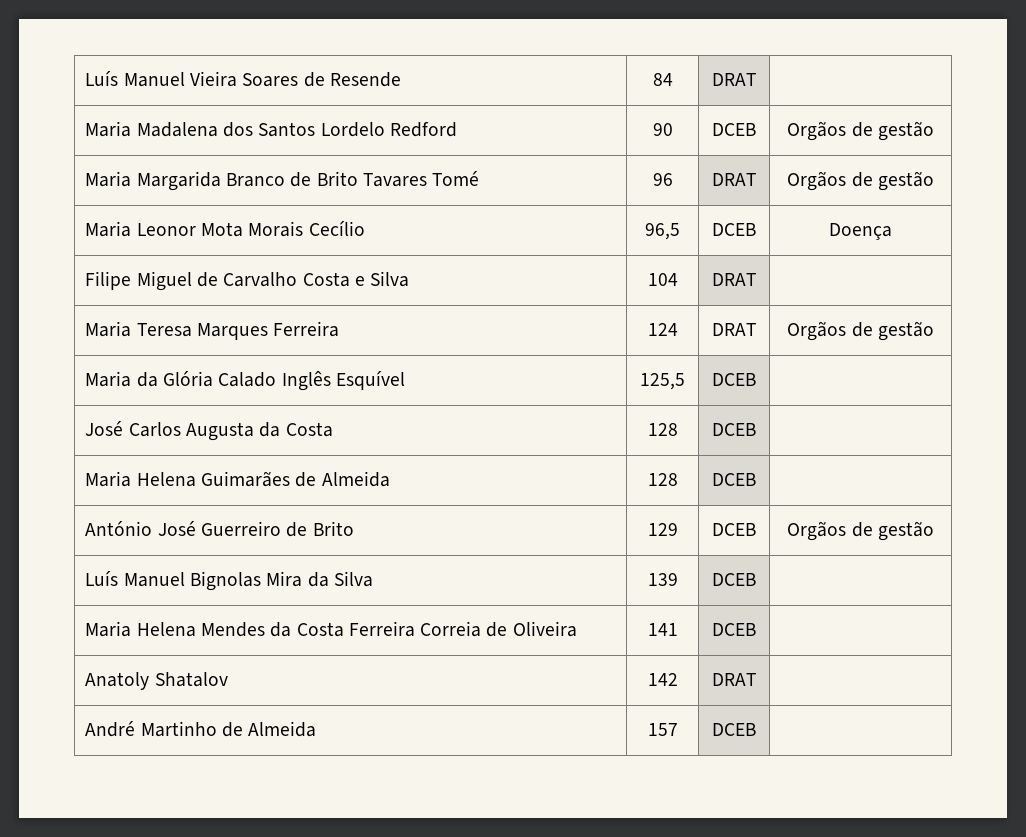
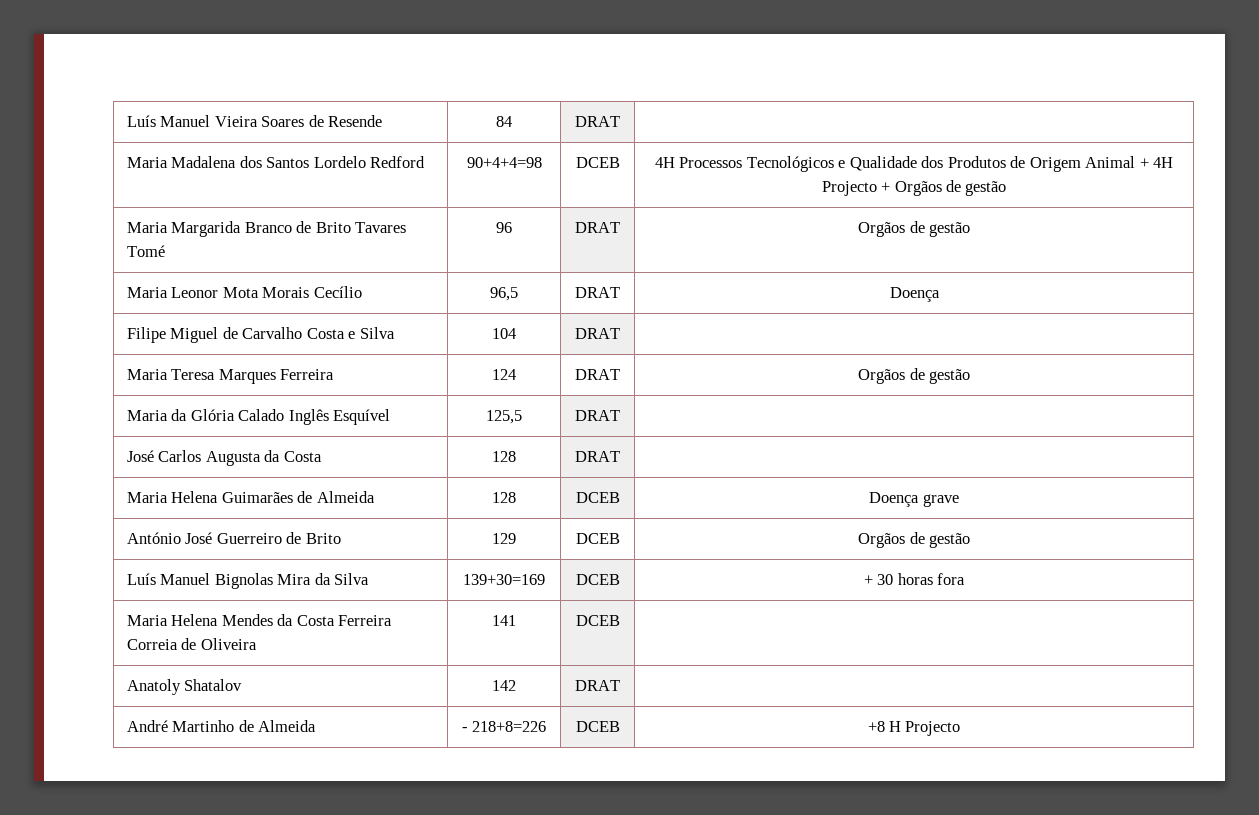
- Maria Madalena dos Santos Lordelo Redford | 90 | DCEB | Orgãos de gestão
+ Maria Madalena dos Santos Lordelo Redford | 90+4+4=98 | DCEB | 4H Processos Tecnológicos e Qualidade dos Produtos de Origem Animal + 4H Projecto + Orgãos de gestão
- Maria Leonor Mota Morais Cecílio | 96,5 | DCEB | Doença
+ Maria Leonor Mota Morais Cecílio | 96,5 | DRAT | Doença
- Maria da Glória Calado Inglês Esquível | 125,5 | DCEB |
+ Maria da Glória Calado Inglês Esquível | 125,5 | DRAT |
- José Carlos Augusta da Costa | 128 | DCEB |
+ José Carlos Augusta da Costa | 128 | DRAT |
- Maria Helena Guimarães de Almeida | 128 | DCEB |
+ Maria Helena Guimarães de Almeida | 128 | DCEB | Doença grave
- Luís Manuel Bignolas Mira da Silva | 139 | DCEB |
+ Luís Manuel Bignolas Mira da Silva | 139+30=169 | DCEB | + 30 horas fora
- André Martinho de Almeida | 157 | DCEB |
+ André Martinho de Almeida | - 218+8=226 | DCEB | +8 H Projecto

